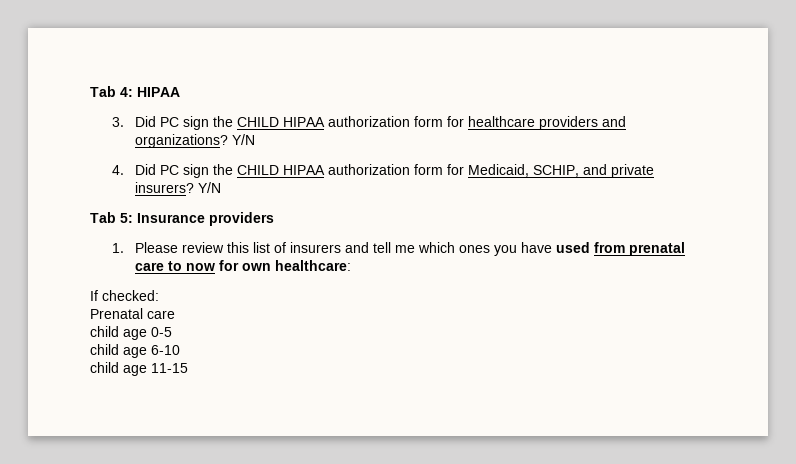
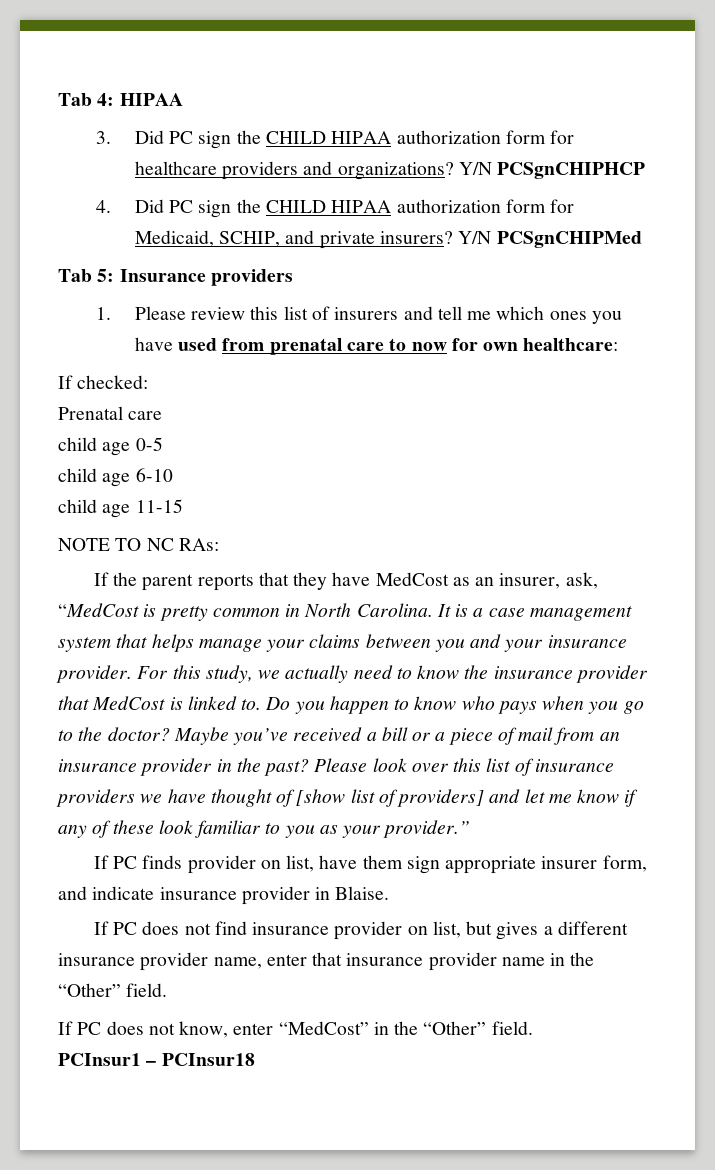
- 3. Did PC sign the CHILD HIPAA authorization form for healthcare providers and organizations? Y/N
+ 3. Did PC sign the CHILD HIPAA authorization form for healthcare providers and organizations? Y/N PCSgnCHIPHCP
- 4. Did PC sign the CHILD HIPAA authorization form for Medicaid, SCHIP, and private insurers? Y/N
+ 4. Did PC sign the CHILD HIPAA authorization form for Medicaid, SCHIP, and private insurers? Y/N PCSgnCHIPMed
+ NOTE TO NC RAs:
+ If the parent reports that they have MedCost as an insurer, ask, “MedCost is pretty common in North Carolina. It is a case management system that helps manage your claims between you and your insurance provider. For this study, we actually need to know the insurance provider that MedCost is linked to. Do you happen to know who pays when you go to the doctor? Maybe you’ve received a bill or a piece of mail from an insurance provider in the past? Please look over this list of insurance providers we have thought of [show list of providers] and let me know if any of these look familiar to you as your provider.”
+ If PC finds provider on list, have them sign appropriate insurer form, and indicate insurance provider in Blaise.
+ If PC does not find insurance provider on list, but gives a different insurance provider name, enter that insurance provider name in the “Other” field.
+ If PC does not know, enter “MedCost” in the “Other” field.
+ PCInsur1 – PCInsur18

